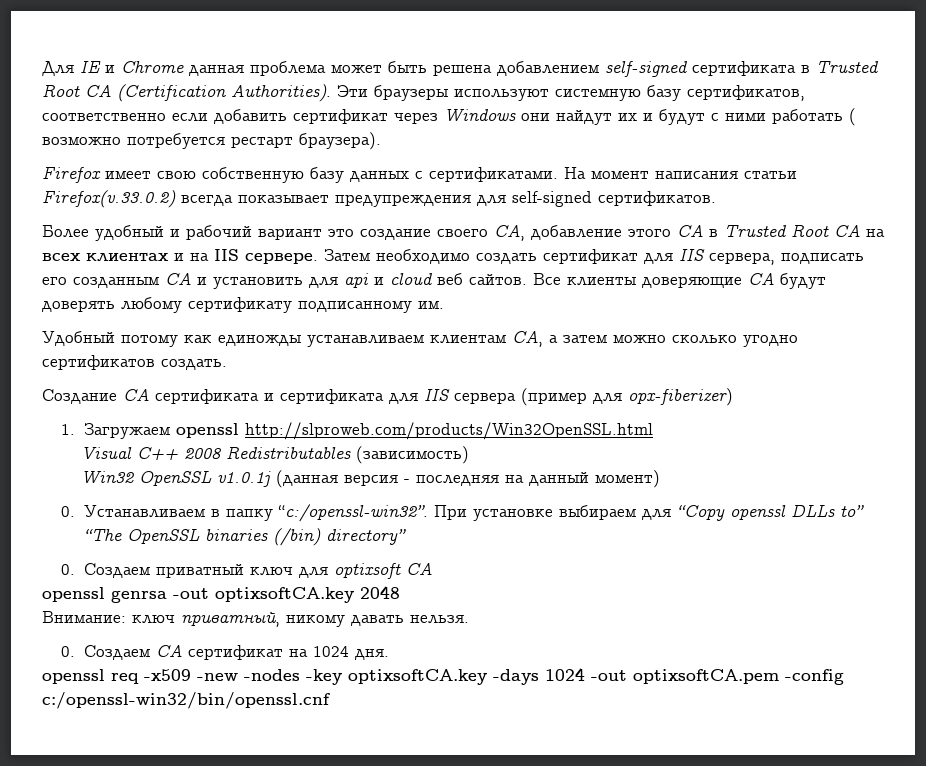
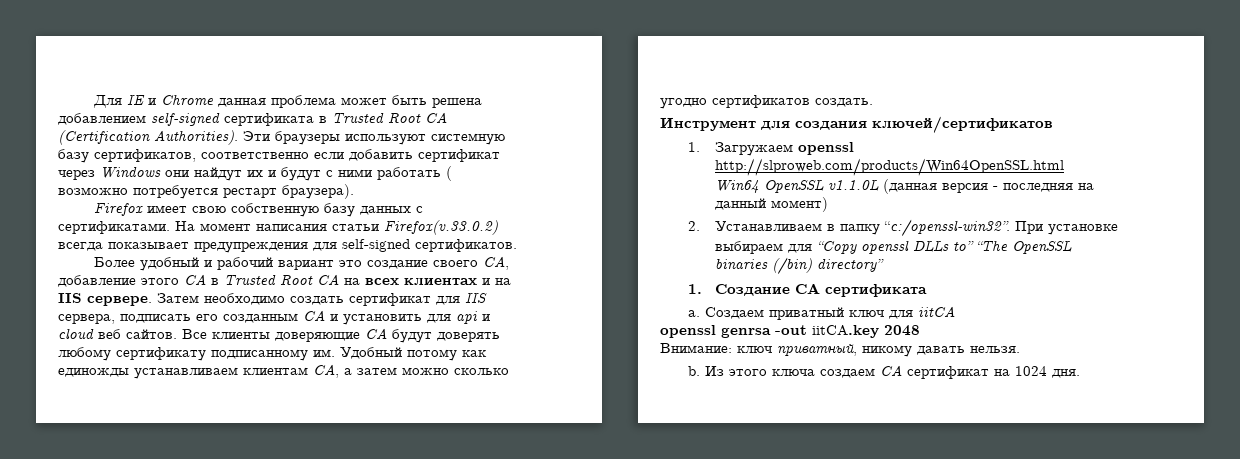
- Все клиенты доверяющие CA будут доверять любому сертификату подписанному им.
- Удобный потому как единожды устанавливаем клиентам CA, а затем можно сколько угодно сертификатов создать.
+ Все клиенты доверяющие CA будут доверять любому сертификату подписанному им. Удобный потому как единожды устанавливаем клиентам CA, а затем можно сколько угодно сертификатов создать.
- Создание CA сертификата и сертификата для IIS сервера (пример для opx-fiberizer)
- 1. Загружаем openssl http://slproweb.com/products/Win32OpenSSL.html
- Visual C++ 2008 Redistributables (зависимость)
- Win32 OpenSSL v1.0.1j (данная версия - последняя на данный момент)
+ Инструмент для создания ключей/сертификатов
+ 1. Загружаем openssl http://slproweb.com/products/Win64OpenSSL.html
+ Win64 OpenSSL v1.1.0L (данная версия - последняя на данный момент)
- 0. Устанавливаем в папку “c:/openssl-win32”.
+ 2. Устанавливаем в папку “c:/openssl-win32”.
- 0. Создаем приватный ключ для optixsoft CA
+ 1. Создание CA сертификата
+ a. Создаем приватный ключ для iitCA
- openssl genrsa -out optixsoftCA.key 2048
+ openssl genrsa -out iitCA.key 2048
- 0. Создаем CA сертификат на 1024 дня.
+ b. Из этого ключа создаем CA сертификат на 1024 дня.
- openssl req -x509 -new -nodes -key optixsoftCA.key -days 1024 -out optixsoftCA.pem -config c:/openssl-win32/bin/openssl.cnf

